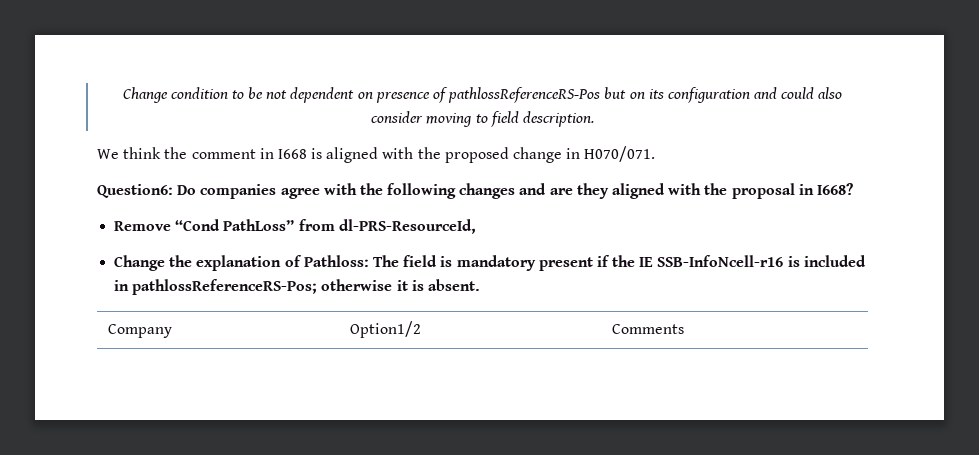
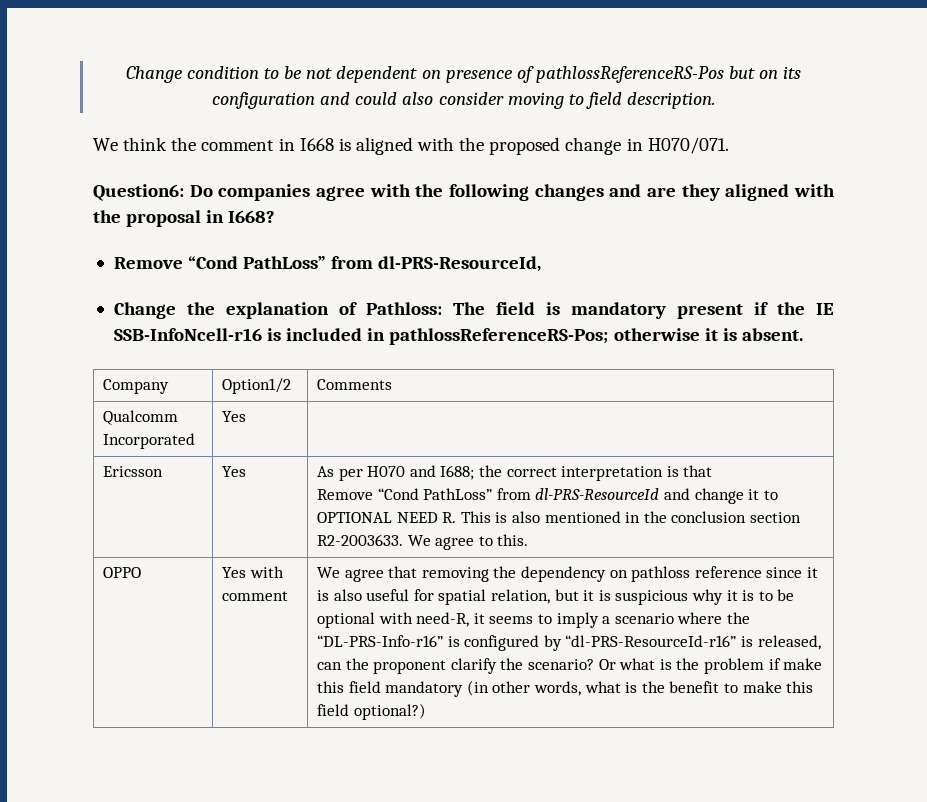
+ Qualcomm Incorporated | Yes |
+ Ericsson | Yes | As per H070 and I688; the correct interpretation is that
+ Remove “Cond PathLoss” from dl-PRS-ResourceId and change it to OPTIONAL NEED R. This is also mentioned in the conclusion section R2-2003633. We agree to this.
+ OPPO | Yes with comment | We agree that removing the dependency on pathloss reference since it is also useful for spatial relation, but it is suspicious why it is to be optional with need-R, it seems to imply a scenario where the “DL-PRS-Info-r16” is configured by “dl-PRS-ResourceId-r16” is released, can the proponent clarify the scenario? Or what is the problem if make this field mandatory (in other words, what is the benefit to make this field optional?)

